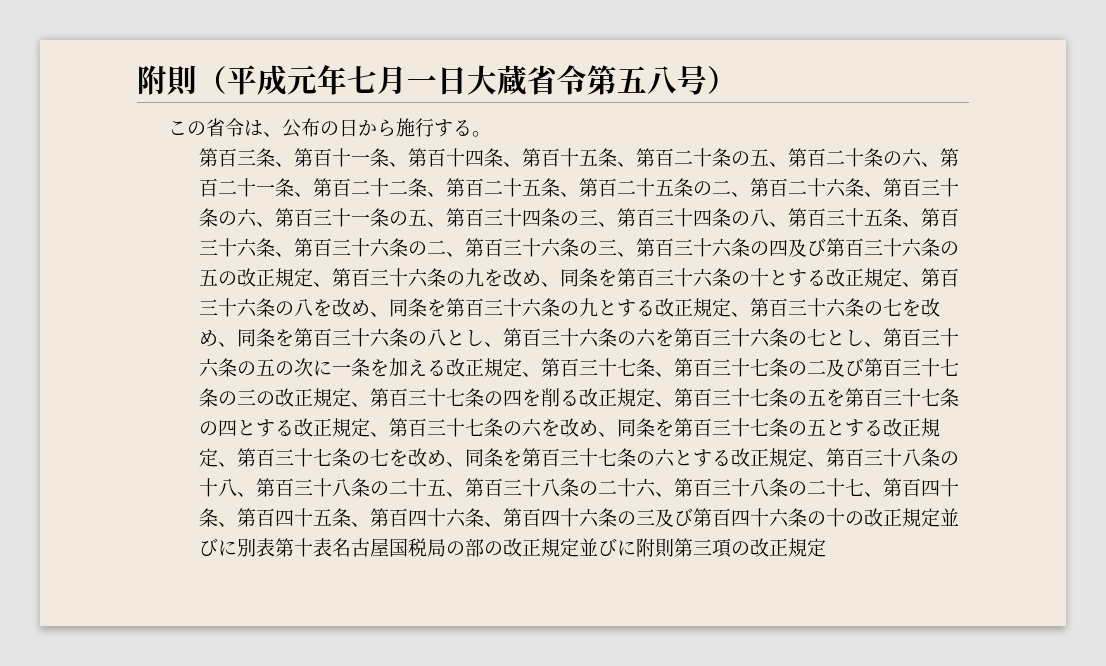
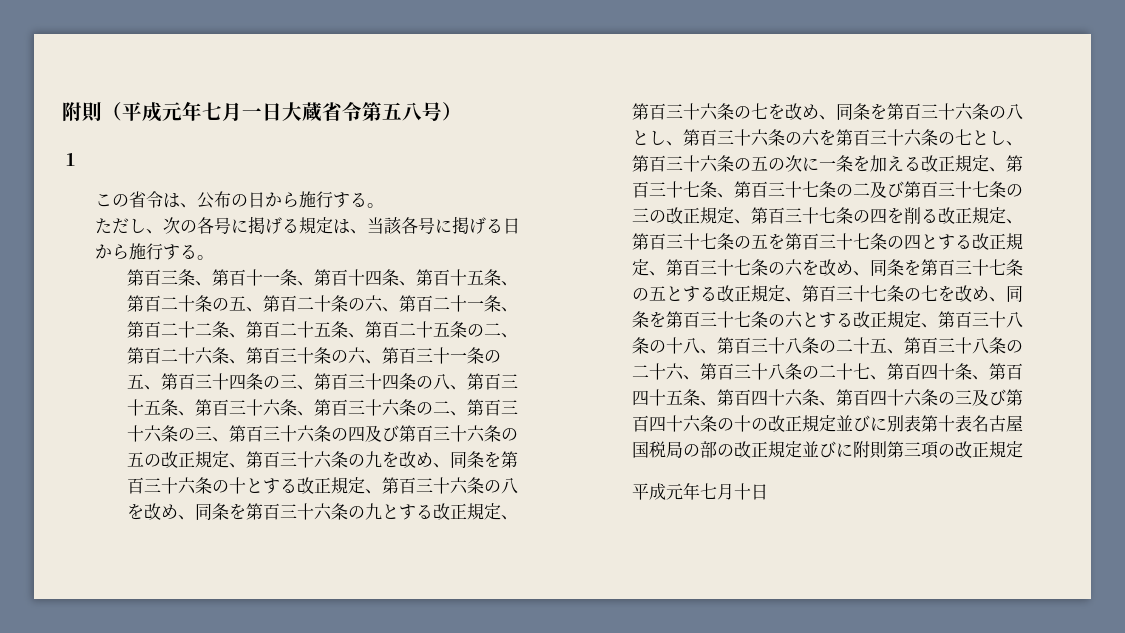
+ １
+ ただし、次の各号に掲げる規定は、当該各号に掲げる日から施行する。
+ 平成元年七月十日

